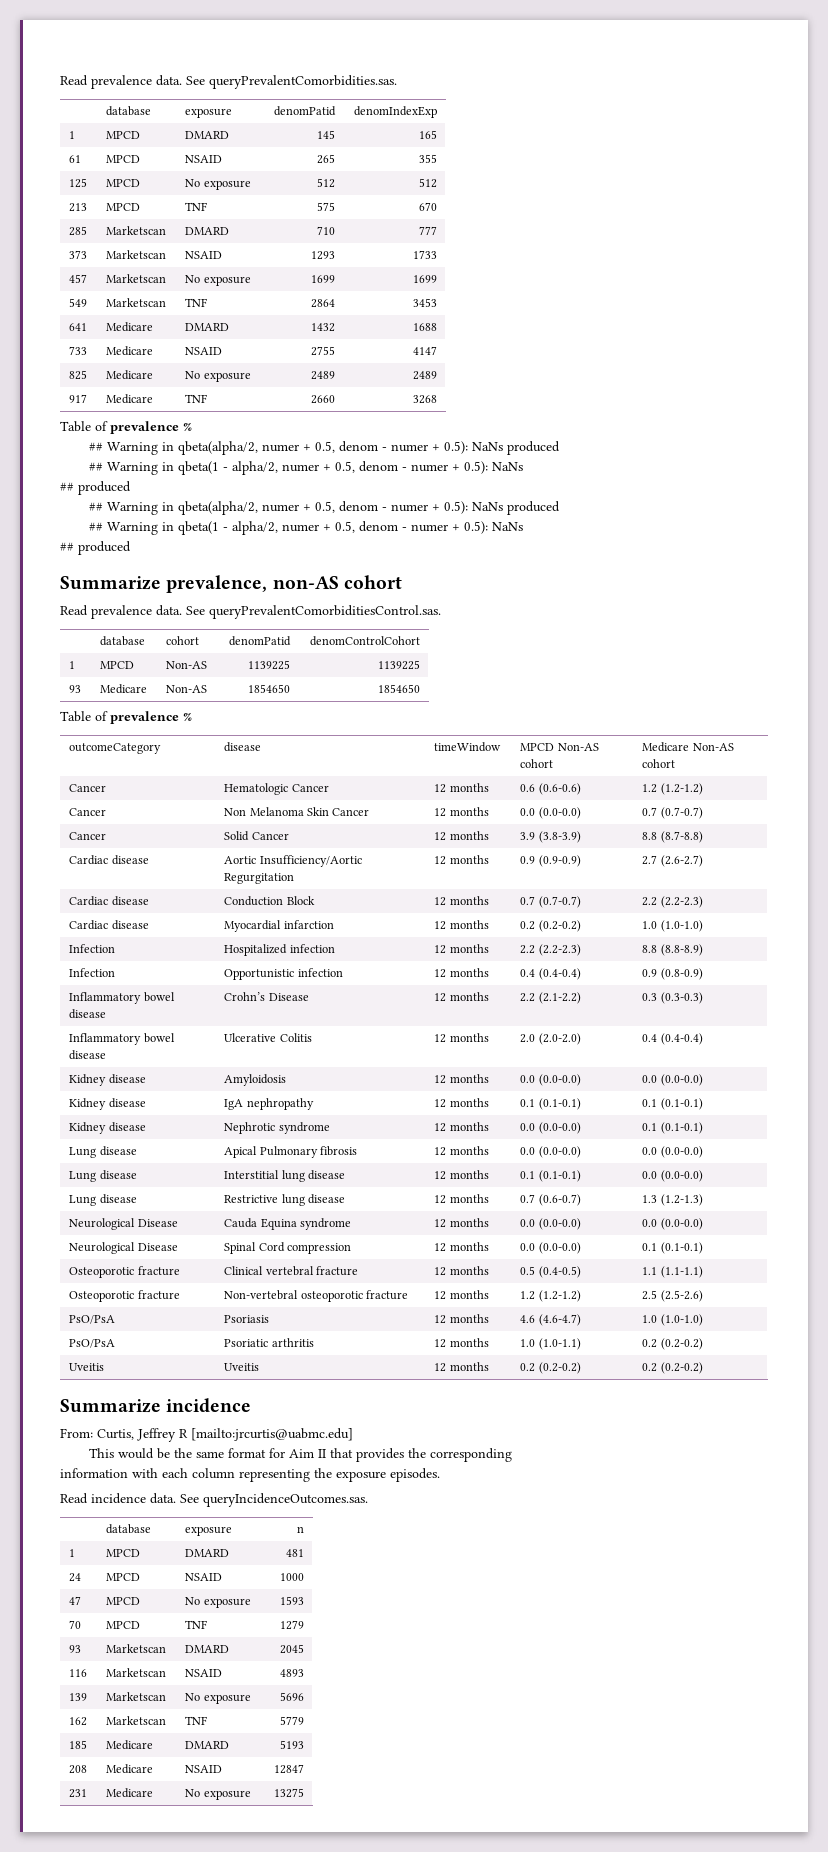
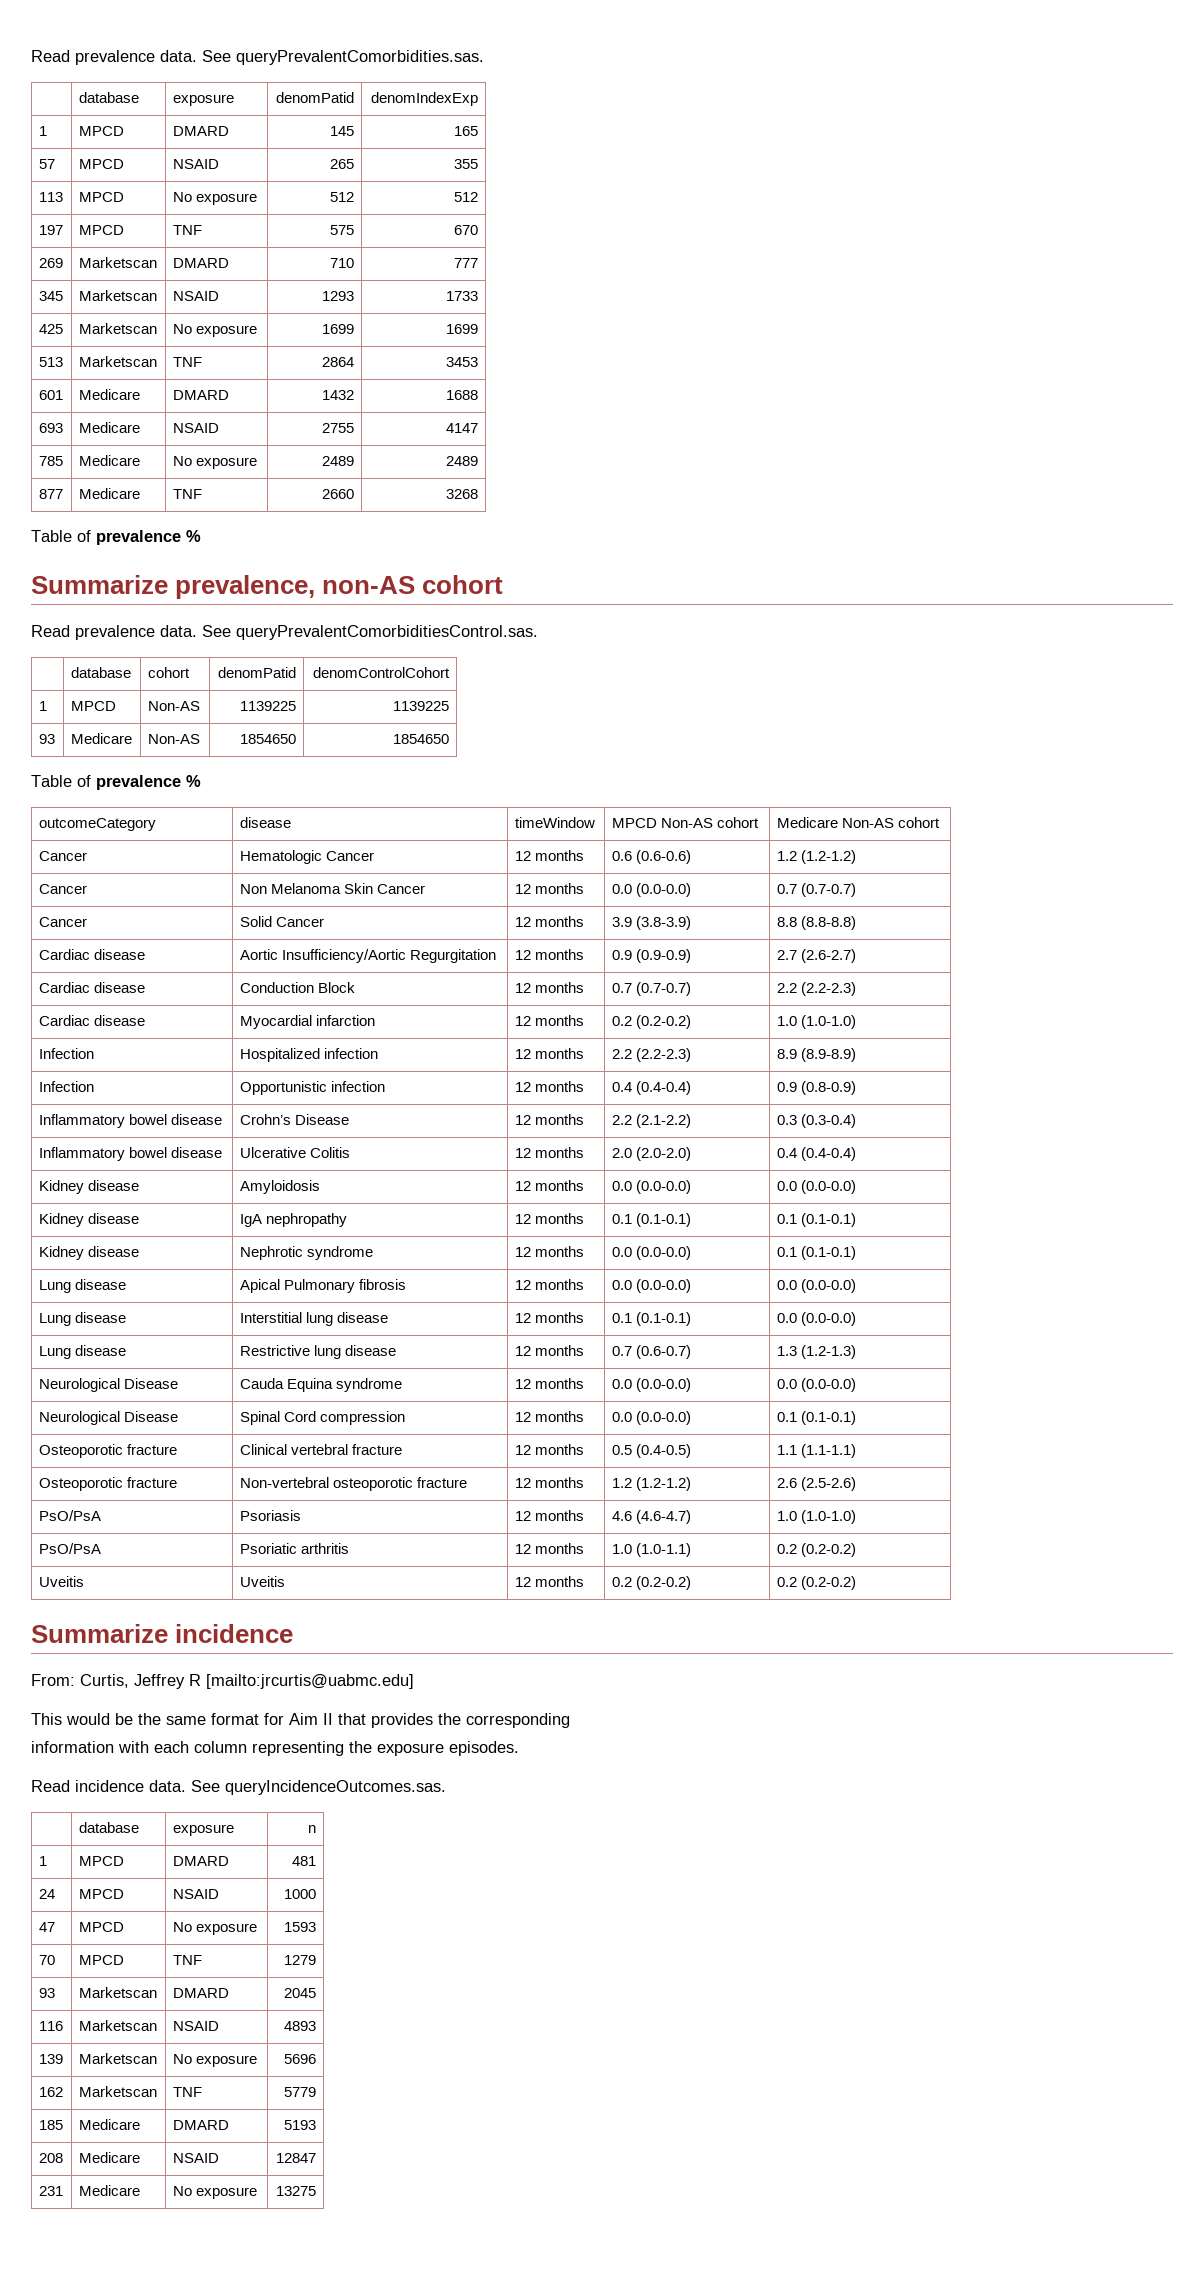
- 61 | MPCD | NSAID | 265 | 355
+ 57 | MPCD | NSAID | 265 | 355
- 125 | MPCD | No exposure | 512 | 512
+ 113 | MPCD | No exposure | 512 | 512
- 213 | MPCD | TNF | 575 | 670
+ 197 | MPCD | TNF | 575 | 670
- 285 | Marketscan | DMARD | 710 | 777
+ 269 | Marketscan | DMARD | 710 | 777
- 373 | Marketscan | NSAID | 1293 | 1733
+ 345 | Marketscan | NSAID | 1293 | 1733
- 457 | Marketscan | No exposure | 1699 | 1699
+ 425 | Marketscan | No exposure | 1699 | 1699
- 549 | Marketscan | TNF | 2864 | 3453
+ 513 | Marketscan | TNF | 2864 | 3453
- 641 | Medicare | DMARD | 1432 | 1688
+ 601 | Medicare | DMARD | 1432 | 1688
- 733 | Medicare | NSAID | 2755 | 4147
+ 693 | Medicare | NSAID | 2755 | 4147
- 825 | Medicare | No exposure | 2489 | 2489
+ 785 | Medicare | No exposure | 2489 | 2489
- 917 | Medicare | TNF | 2660 | 3268
+ 877 | Medicare | TNF | 2660 | 3268
  Table of prevalence %
- ## Warning in qbeta(alpha/2, numer + 0.5, denom - numer + 0.5): NaNs produced
- ## Warning in qbeta(1 - alpha/2, numer + 0.5, denom - numer + 0.5): NaNs
- ## produced
- ## Warning in qbeta(alpha/2, numer + 0.5, denom - numer + 0.5): NaNs produced
- ## Warning in qbeta(1 - alpha/2, numer + 0.5, denom - numer + 0.5): NaNs
- ## produced
- Cancer | Solid Cancer | 12 months | 3.9 (3.8-3.9) | 8.8 (8.7-8.8)
+ Cancer | Solid Cancer | 12 months | 3.9 (3.8-3.9) | 8.8 (8.8-8.8)
- Infection | Hospitalized infection | 12 months | 2.2 (2.2-2.3) | 8.8 (8.8-8.9)
+ Infection | Hospitalized infection | 12 months | 2.2 (2.2-2.3) | 8.9 (8.9-8.9)
- Inflammatory bowel disease | Crohn’s Disease | 12 months | 2.2 (2.1-2.2) | 0.3 (0.3-0.3)
+ Inflammatory bowel disease | Crohn’s Disease | 12 months | 2.2 (2.1-2.2) | 0.3 (0.3-0.4)
- Osteoporotic fracture | Non-vertebral osteoporotic fracture | 12 months | 1.2 (1.2-1.2) | 2.5 (2.5-2.6)
+ Osteoporotic fracture | Non-vertebral osteoporotic fracture | 12 months | 1.2 (1.2-1.2) | 2.6 (2.5-2.6)

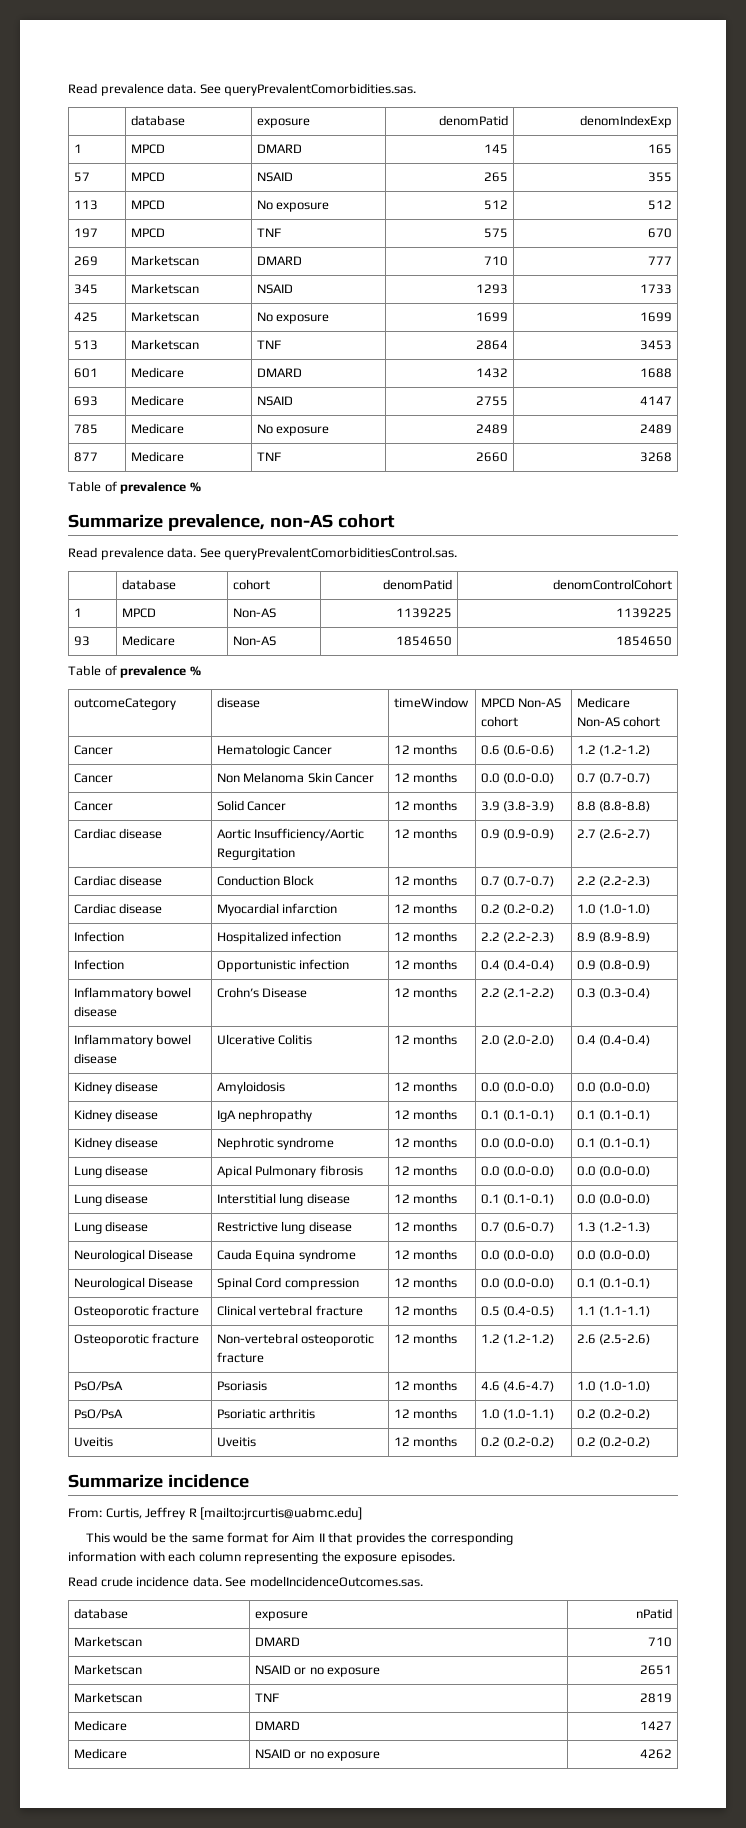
- Read incidence data.
+ Read crude incidence data.
- See queryIncidenceOutcomes.sas.
- | database | exposure | n
- 1 | MPCD | DMARD | 481
- 24 | MPCD | NSAID | 1000
- 47 | MPCD | No exposure | 1593
- 70 | MPCD | TNF | 1279
- 93 | Marketscan | DMARD | 2045
- 116 | Marketscan | NSAID | 4893
- 139 | Marketscan | No exposure | 5696
- 162 | Marketscan | TNF | 5779
- 185 | Medicare | DMARD | 5193
- 208 | Medicare | NSAID | 12847
- 231 | Medicare | No exposure | 13275
+ See modelIncidenceOutcomes.sas.
+ database | exposure | nPatid
+ Marketscan | DMARD | 710
+ Marketscan | NSAID or no exposure | 2651
+ Marketscan | TNF | 2819
+ Medicare | DMARD | 1427
+ Medicare | NSAID or no exposure | 4262

